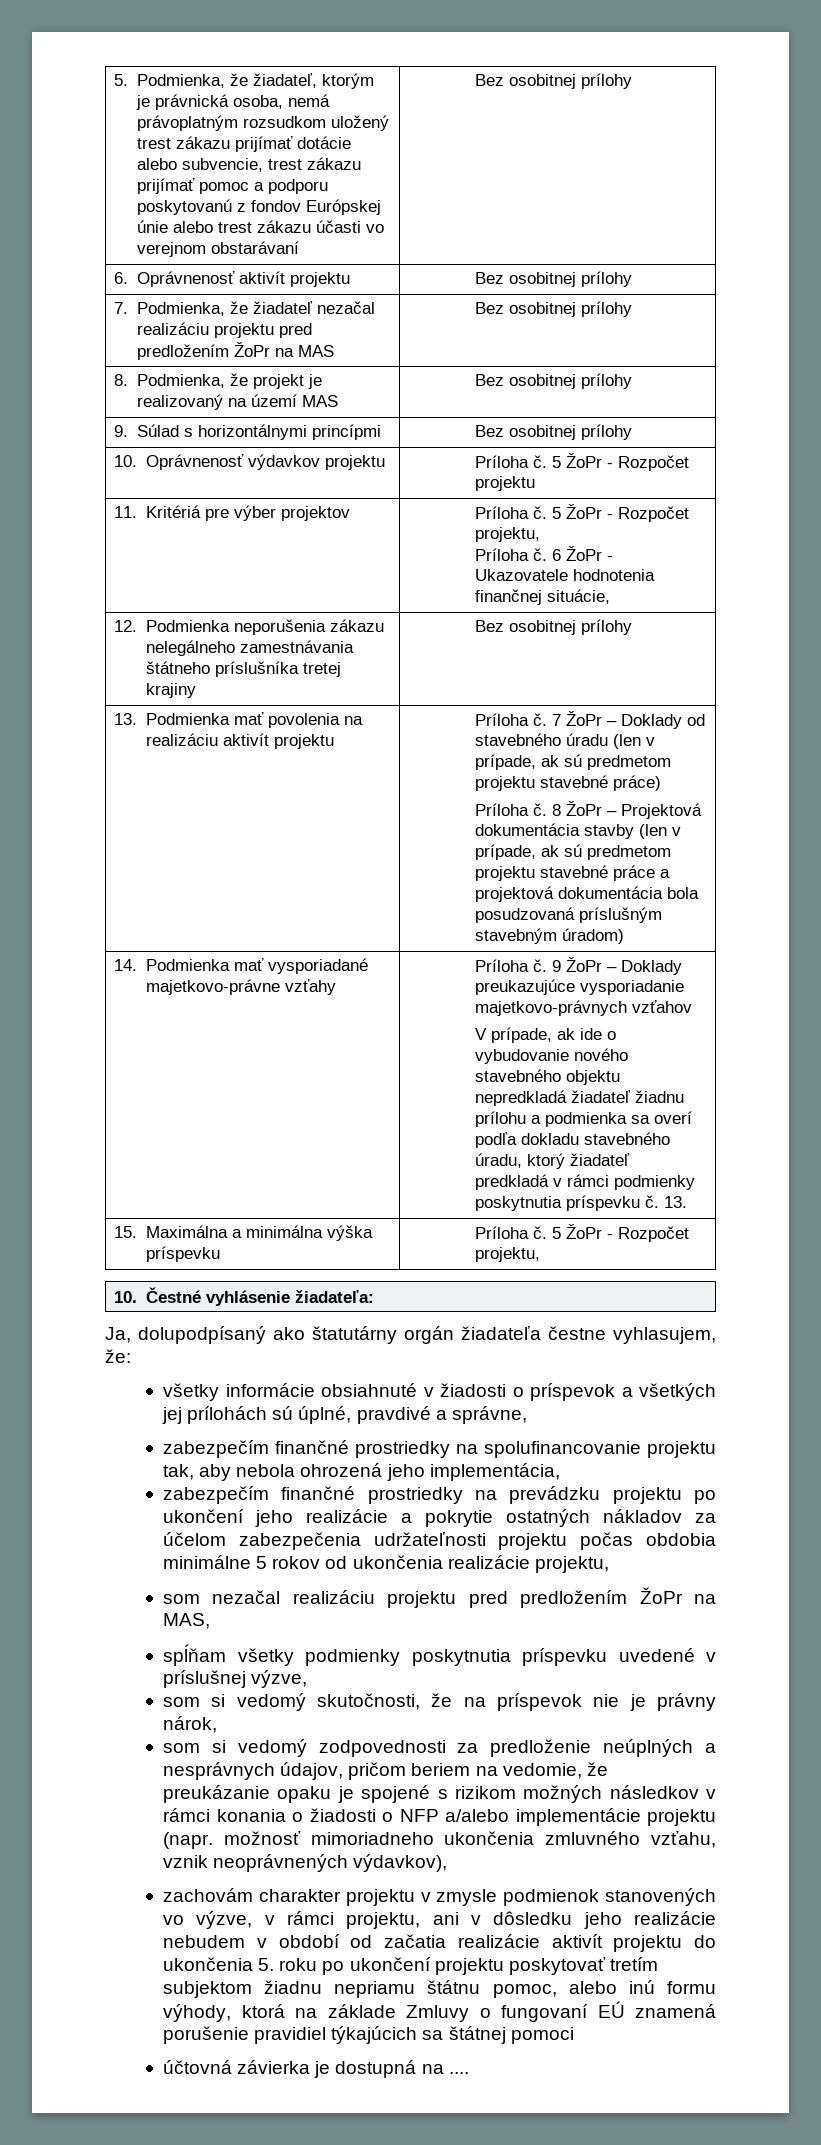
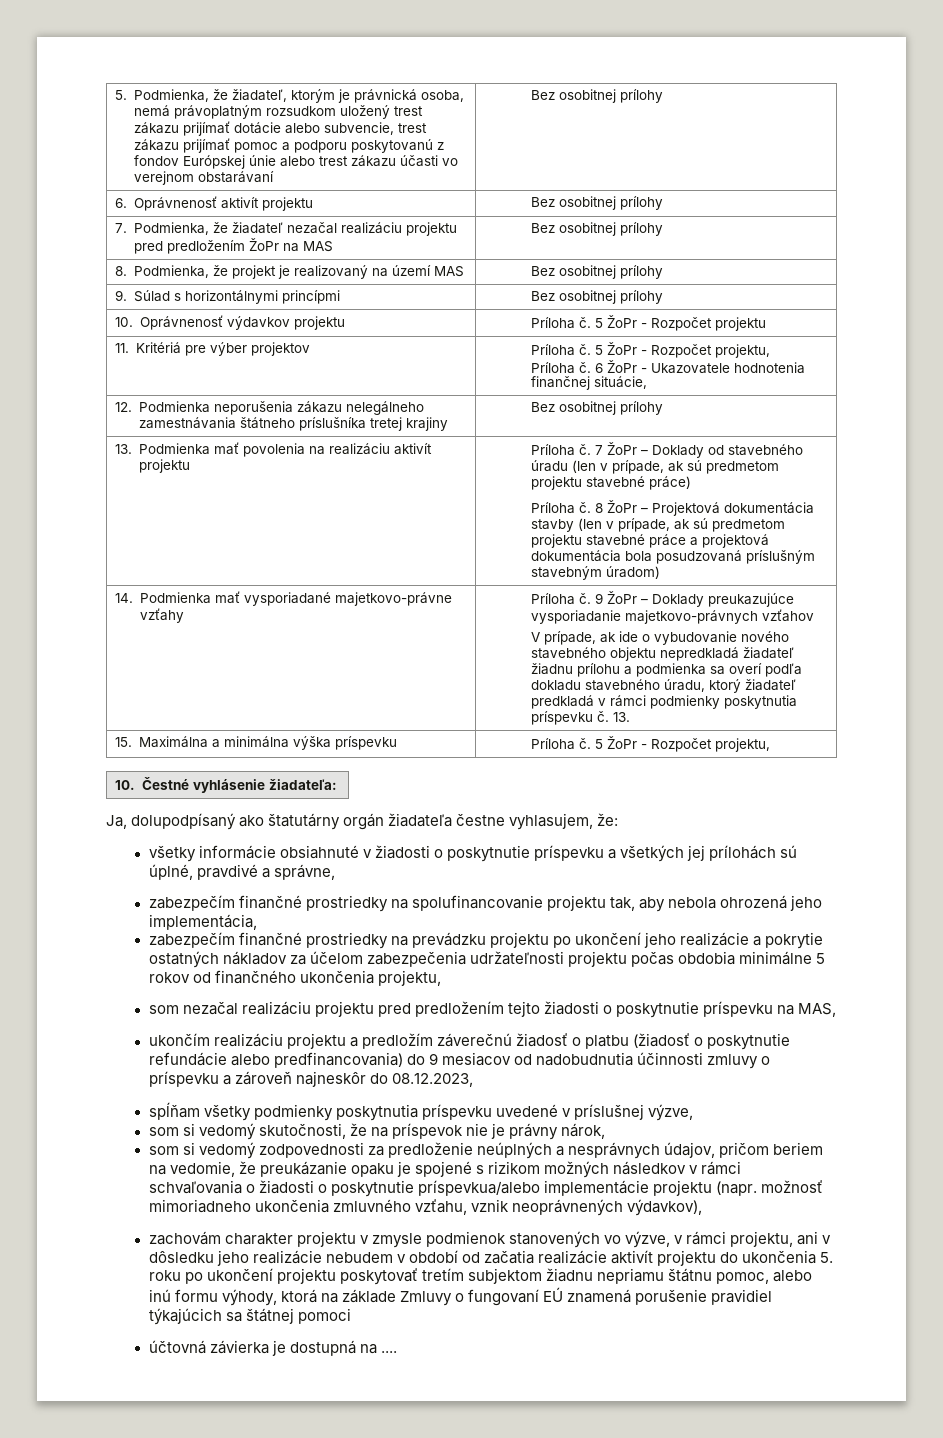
- všetky informácie obsiahnuté v žiadosti o príspevok a všetkých jej prílohách sú úplné, pravdivé a správne,
+ všetky informácie obsiahnuté v žiadosti o poskytnutie príspevku a všetkých jej prílohách sú úplné, pravdivé a správne,
- zabezpečím finančné prostriedky na prevádzku projektu po ukončení jeho realizácie a pokrytie ostatných nákladov za účelom zabezpečenia udržateľnosti projektu počas obdobia minimálne 5 rokov od ukončenia realizácie projektu,
+ zabezpečím finančné prostriedky na prevádzku projektu po ukončení jeho realizácie a pokrytie ostatných nákladov za účelom zabezpečenia udržateľnosti projektu počas obdobia minimálne 5 rokov od finančného ukončenia projektu,
- som nezačal realizáciu projektu pred predložením ŽoPr na MAS,
+ som nezačal realizáciu projektu pred predložením tejto žiadosti o poskytnutie príspevku na MAS,
+ ukončím realizáciu projektu a predložím záverečnú žiadosť o platbu (žiadosť o poskytnutie refundácie alebo predfinancovania) do 9 mesiacov od nadobudnutia účinnosti zmluvy o príspevku a zároveň najneskôr do 08.12.2023,
- som si vedomý zodpovednosti za predloženie neúplných a nesprávnych údajov, pričom beriem na vedomie, že preukázanie opaku je spojené s rizikom možných následkov v rámci konania o žiadosti o NFP a/alebo implementácie projektu (napr. možnosť mimoriadneho ukončenia zmluvného vzťahu, vznik neoprávnených výdavkov),
+ som si vedomý zodpovednosti za predloženie neúplných a nesprávnych údajov, pričom beriem na vedomie, že preukázanie opaku je spojené s rizikom možných následkov v rámci schvaľovania o žiadosti o poskytnutie príspevkua/alebo implementácie projektu (napr. možnosť mimoriadneho ukončenia zmluvného vzťahu, vznik neoprávnených výdavkov),

